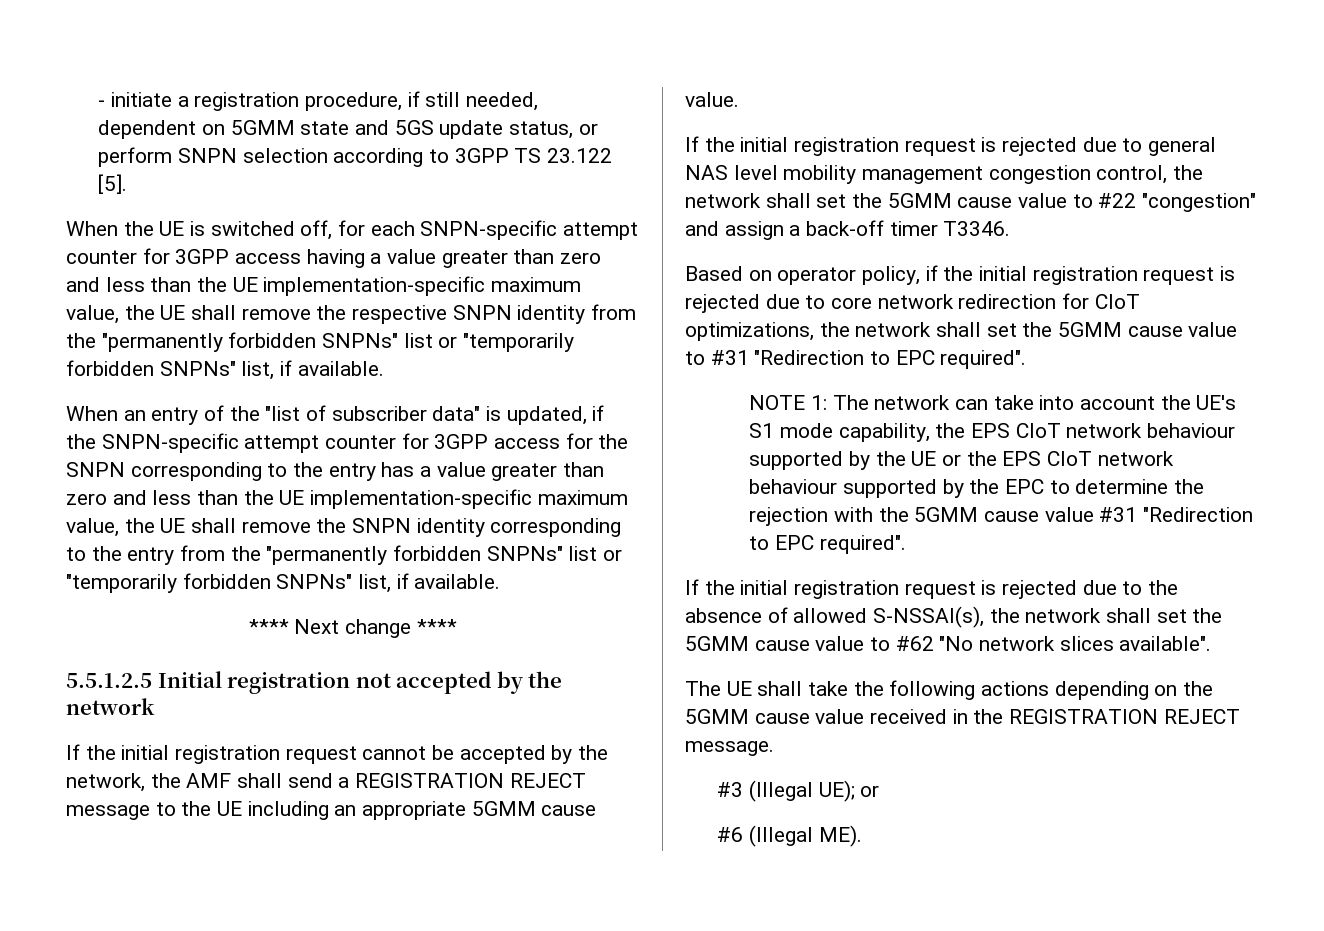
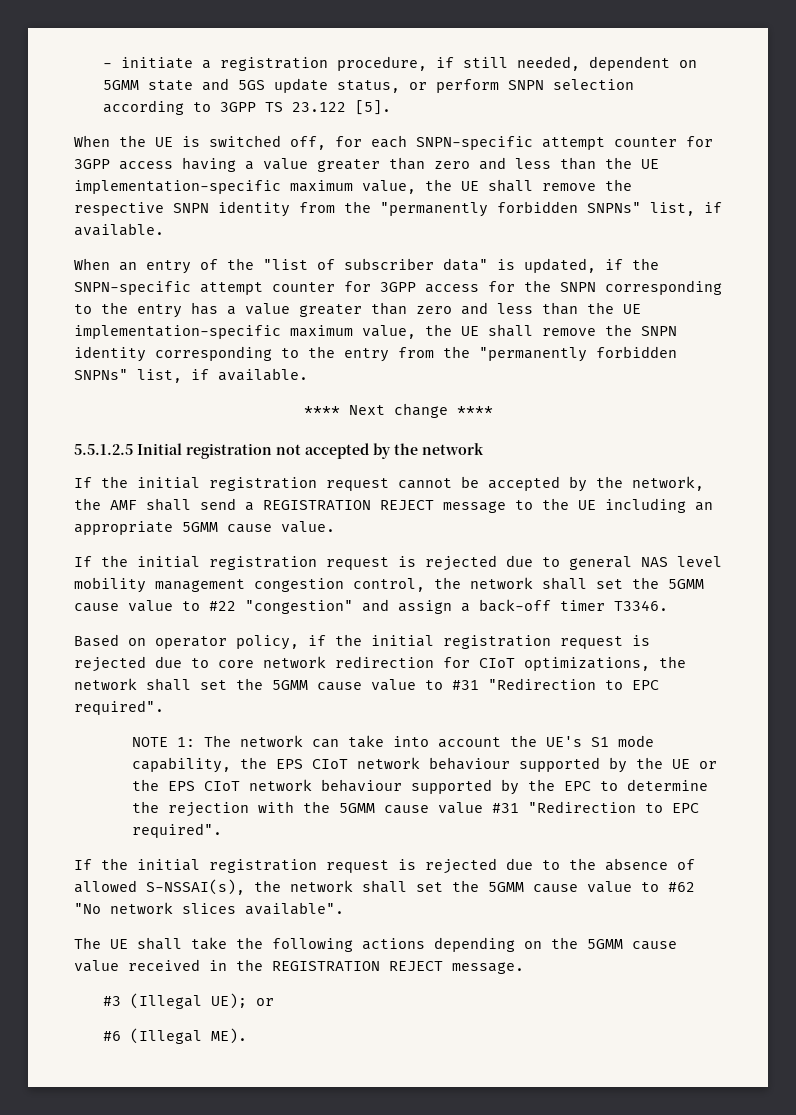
- When the UE is switched off, for each SNPN-specific attempt counter for 3GPP access having a value greater than zero and less than the UE implementation-specific maximum value, the UE shall remove the respective SNPN identity from the "permanently forbidden SNPNs" list or "temporarily forbidden SNPNs" list, if available.
+ When the UE is switched off, for each SNPN-specific attempt counter for 3GPP access having a value greater than zero and less than the UE implementation-specific maximum value, the UE shall remove the respective SNPN identity from the "permanently forbidden SNPNs" list, if available.
- When an entry of the "list of subscriber data" is updated, if the SNPN-specific attempt counter for 3GPP access for the SNPN corresponding to the entry has a value greater than zero and less than the UE implementation-specific maximum value, the UE shall remove the SNPN identity corresponding to the entry from the "permanently forbidden SNPNs" list or "temporarily forbidden SNPNs" list, if available.
+ When an entry of the "list of subscriber data" is updated, if the SNPN-specific attempt counter for 3GPP access for the SNPN corresponding to the entry has a value greater than zero and less than the UE implementation-specific maximum value, the UE shall remove the SNPN identity corresponding to the entry from the "permanently forbidden SNPNs" list, if available.

